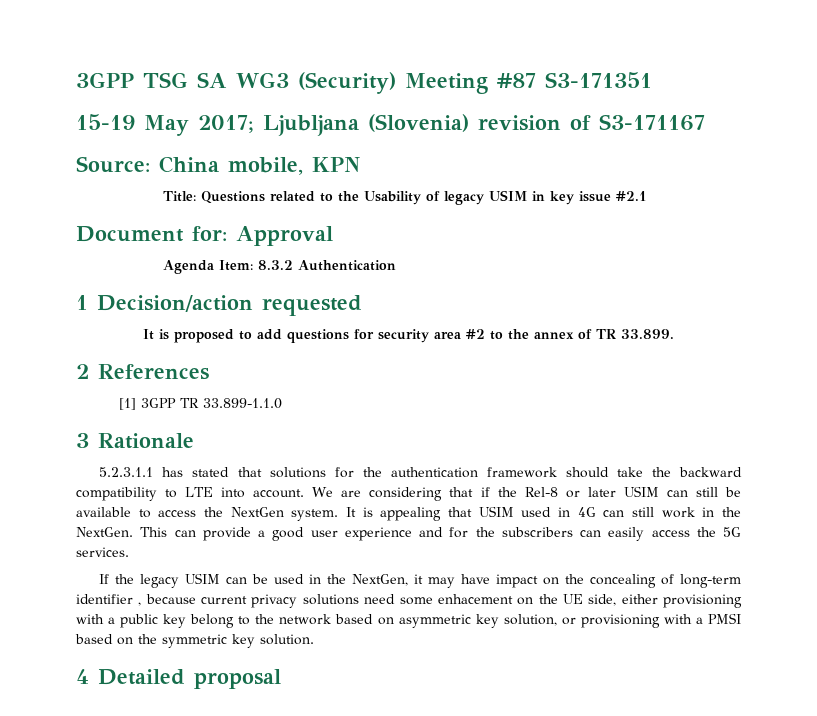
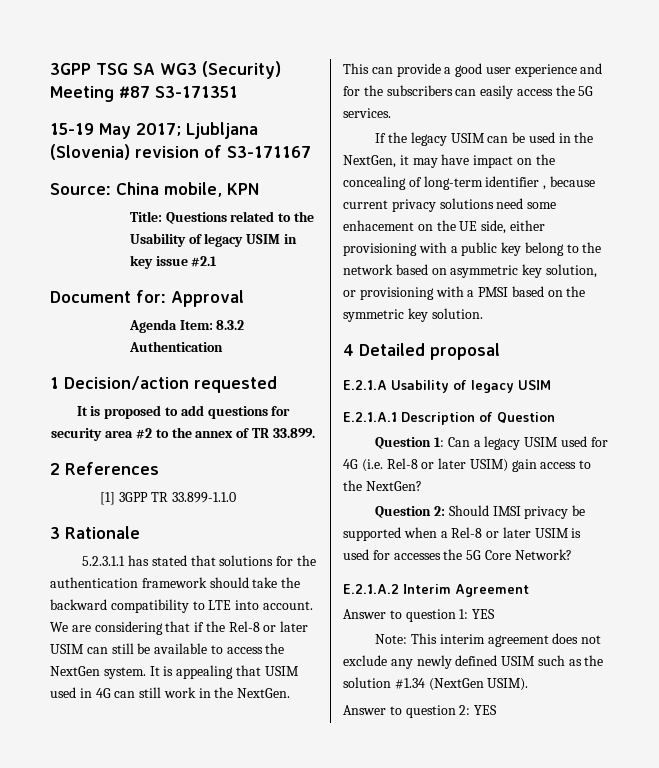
+ E.2.1.A Usability of legacy USIM
+ E.2.1.A.1 Description of Question
+ Question 1: Can a legacy USIM used for 4G (i.e. Rel-8 or later USIM) gain access to the NextGen?
+ Question 2: Should IMSI privacy be supported when a Rel-8 or later USIM is used for accesses the 5G Core Network?
+ E.2.1.A.2 Interim Agreement
+ Answer to question 1: YES
+ Note: This interim agreement does not exclude any newly defined USIM such as the solution #1.34 (NextGen USIM).
+ Answer to question 2: YES

